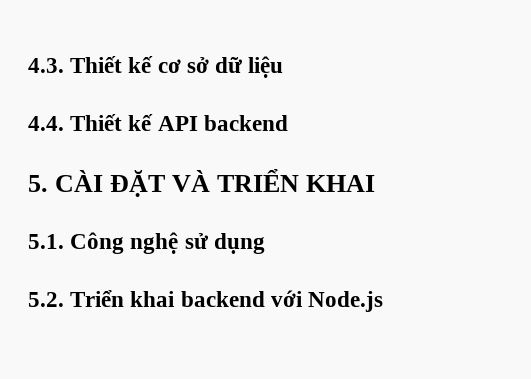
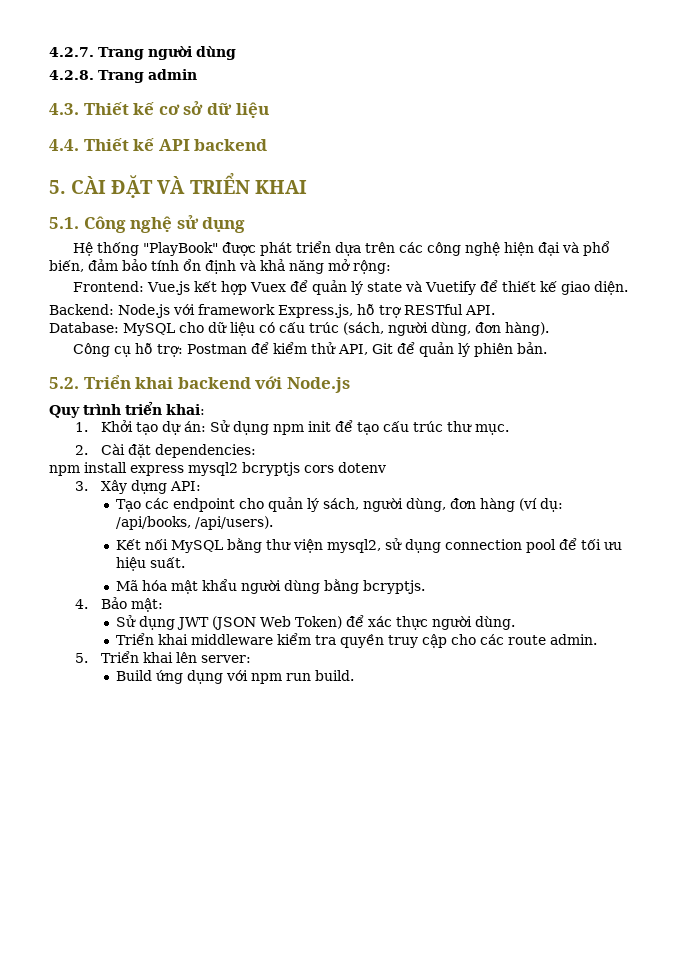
+ 4.2.7. Trang người dùng
+ 4.2.8. Trang admin
+ Hệ thống "PlayBook" được phát triển dựa trên các công nghệ hiện đại và phổ biến, đảm bảo tính ổn định và khả năng mở rộng:
+ Frontend: Vue.js kết hợp Vuex để quản lý state và Vuetify để thiết kế giao diện.
+ Backend: Node.js với framework Express.js, hỗ trợ RESTful API.
+ Database: MySQL cho dữ liệu có cấu trúc (sách, người dùng, đơn hàng).
+ Công cụ hỗ trợ: Postman để kiểm thử API, Git để quản lý phiên bản.
+ Quy trình triển khai:
+ 1. Khởi tạo dự án: Sử dụng npm init để tạo cấu trúc thư mục.
+ 2. Cài đặt dependencies:
+ npm install express mysql2 bcryptjs cors dotenv
+ 3. Xây dựng API:
+ Tạo các endpoint cho quản lý sách, người dùng, đơn hàng (ví dụ: /api/books, /api/users).
+ Kết nối MySQL bằng thư viện mysql2, sử dụng connection pool để tối ưu hiệu suất.
+ Mã hóa mật khẩu người dùng bằng bcryptjs.
+ 4. Bảo mật:
+ Sử dụng JWT (JSON Web Token) để xác thực người dùng.
+ Triển khai middleware kiểm tra quyền truy cập cho các route admin.
+ 5. Triển khai lên server:
+ Build ứng dụng với npm run build.

